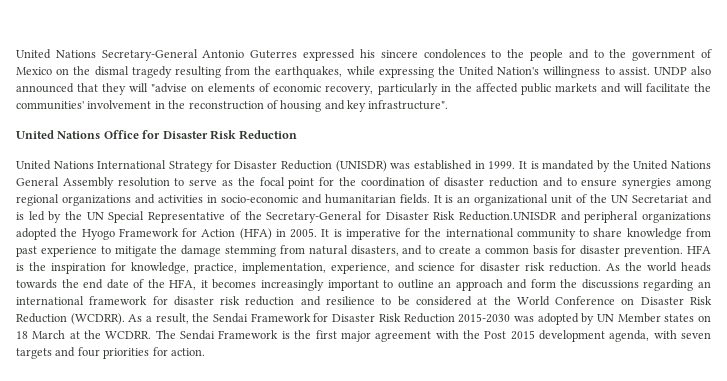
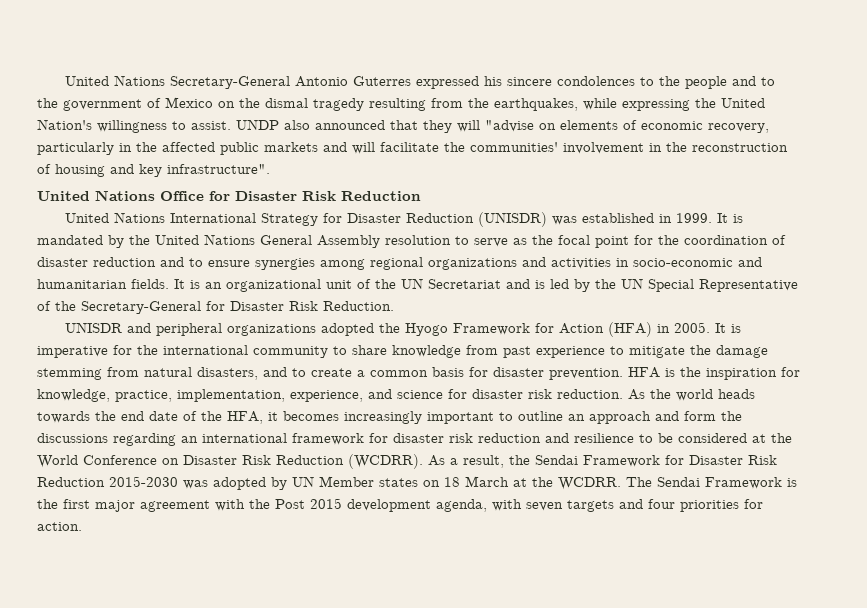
- It is an organizational unit of the UN Secretariat and is led by the UN Special Representative of the Secretary-General for Disaster Risk Reduction.UNISDR and peripheral organizations adopted the Hyogo Framework for Action (HFA) in 2005.
+ It is an organizational unit of the UN Secretariat and is led by the UN Special Representative of the Secretary-General for Disaster Risk Reduction.
+ UNISDR and peripheral organizations adopted the Hyogo Framework for Action (HFA) in 2005.

